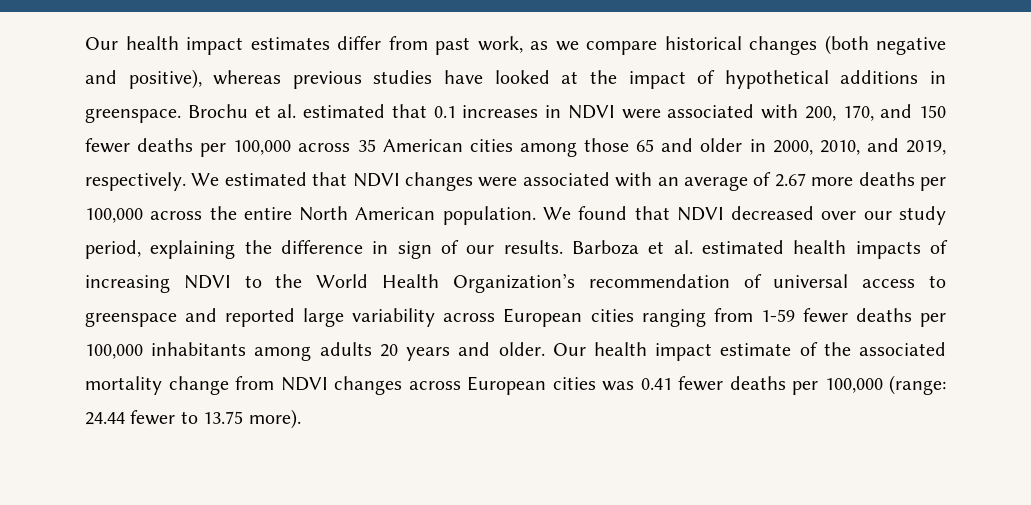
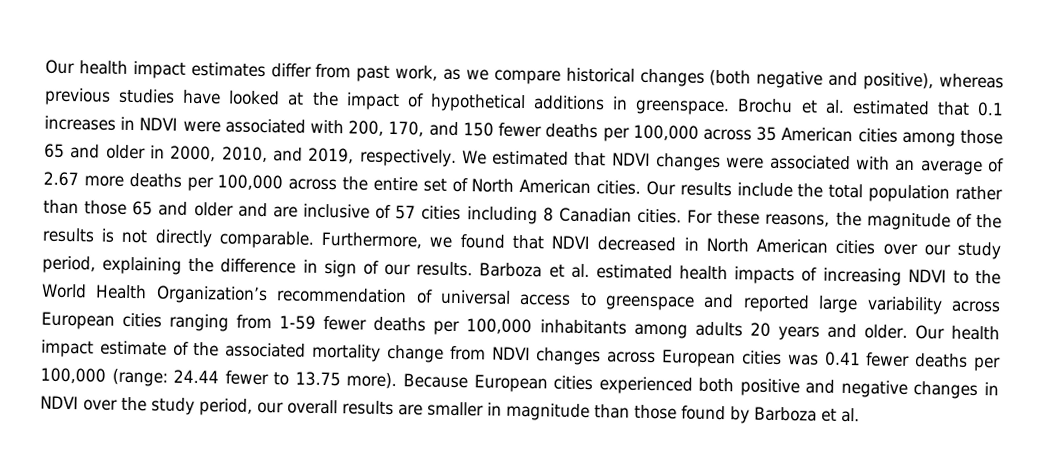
- We estimated that NDVI changes were associated with an average of 2.67 more deaths per 100,000 across the entire North American population. We found that NDVI decreased over our study period, explaining the difference in sign of our results.
+ We estimated that NDVI changes were associated with an average of 2.67 more deaths per 100,000 across the entire set of North American cities. Our results include the total population rather than those 65 and older and are inclusive of 57 cities including 8 Canadian cities. For these reasons, the magnitude of the results is not directly comparable. Furthermore, we found that NDVI decreased in North American cities over our study period, explaining the difference in sign of our results.
+ Because European cities experienced both positive and negative changes in NDVI over the study period, our overall results are smaller in magnitude than those found by Barboza et al.

